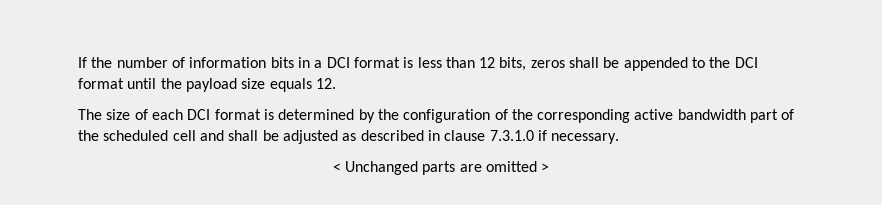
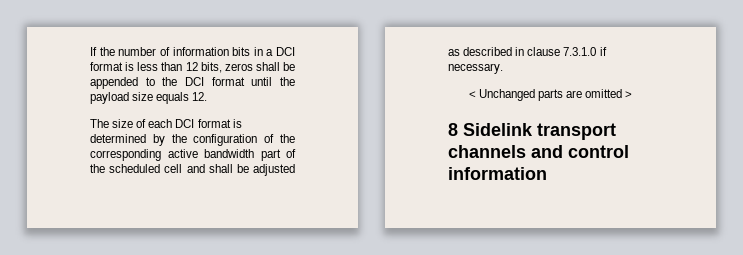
+ 8 Sidelink transport channels and control information

